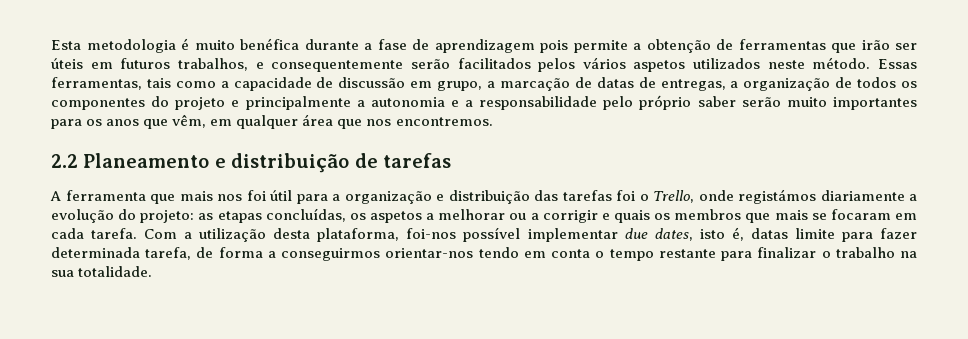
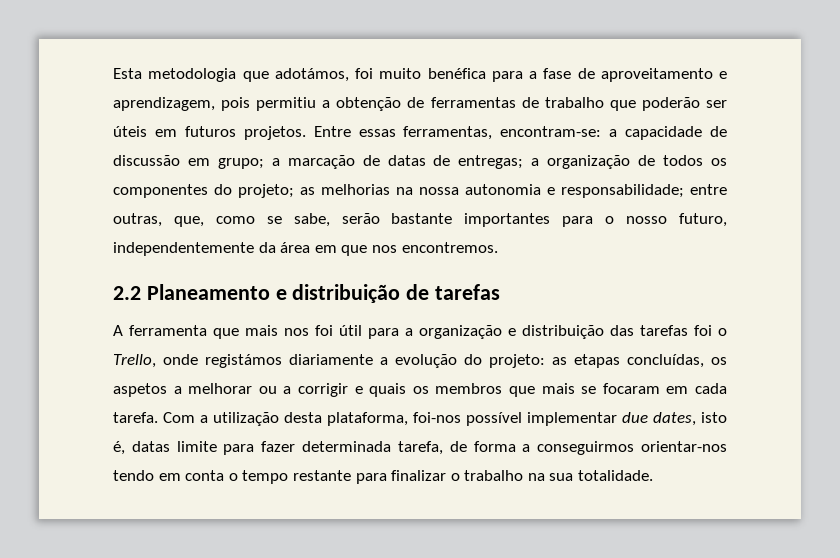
- Esta metodologia é muito benéfica durante a fase de aprendizagem pois permite a obtenção de ferramentas que irão ser úteis em futuros trabalhos, e consequentemente serão facilitados pelos vários aspetos utilizados neste método. Essas ferramentas, tais como a capacidade de discussão em grupo, a marcação de datas de entregas, a organização de todos os componentes do projeto e principalmente a autonomia e a responsabilidade pelo próprio saber serão muito importantes para os anos que vêm, em qualquer área que nos encontremos.
+ Esta metodologia que adotámos, foi muito benéfica para a fase de aproveitamento e aprendizagem, pois permitiu a obtenção de ferramentas de trabalho que poderão ser úteis em futuros projetos. Entre essas ferramentas, encontram-se: a capacidade de discussão em grupo; a marcação de datas de entregas; a organização de todos os componentes do projeto; as melhorias na nossa autonomia e responsabilidade; entre outras, que, como se sabe, serão bastante importantes para o nosso futuro, independentemente da área em que nos encontremos.

